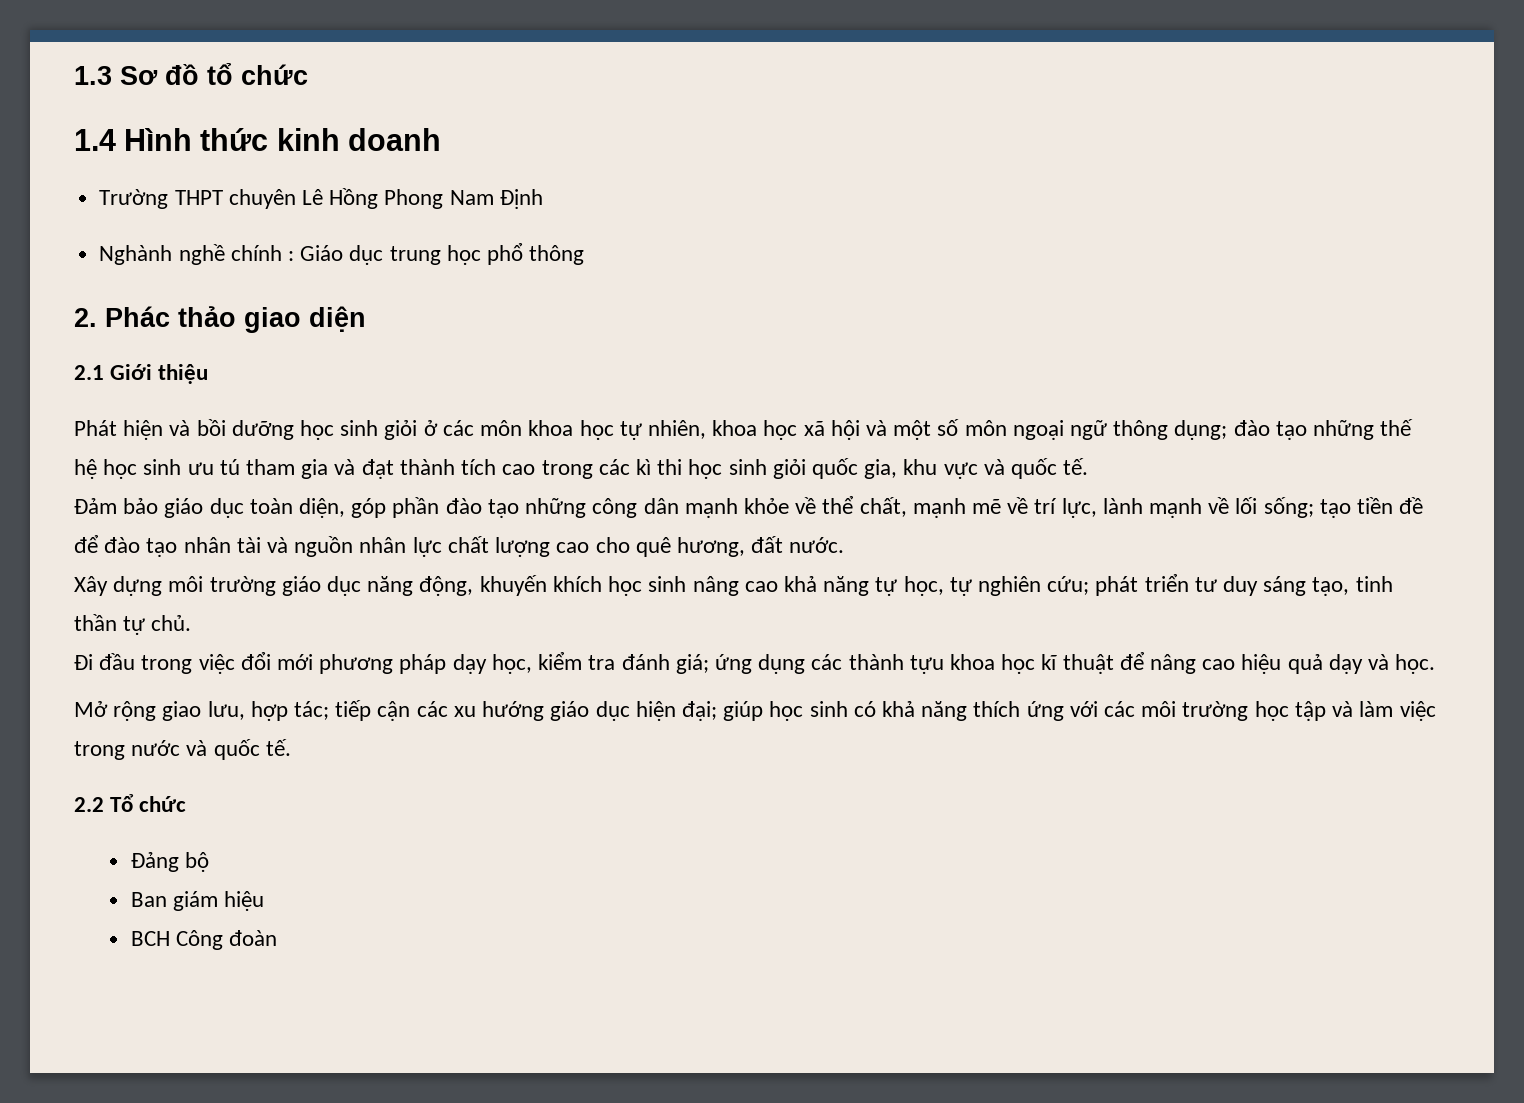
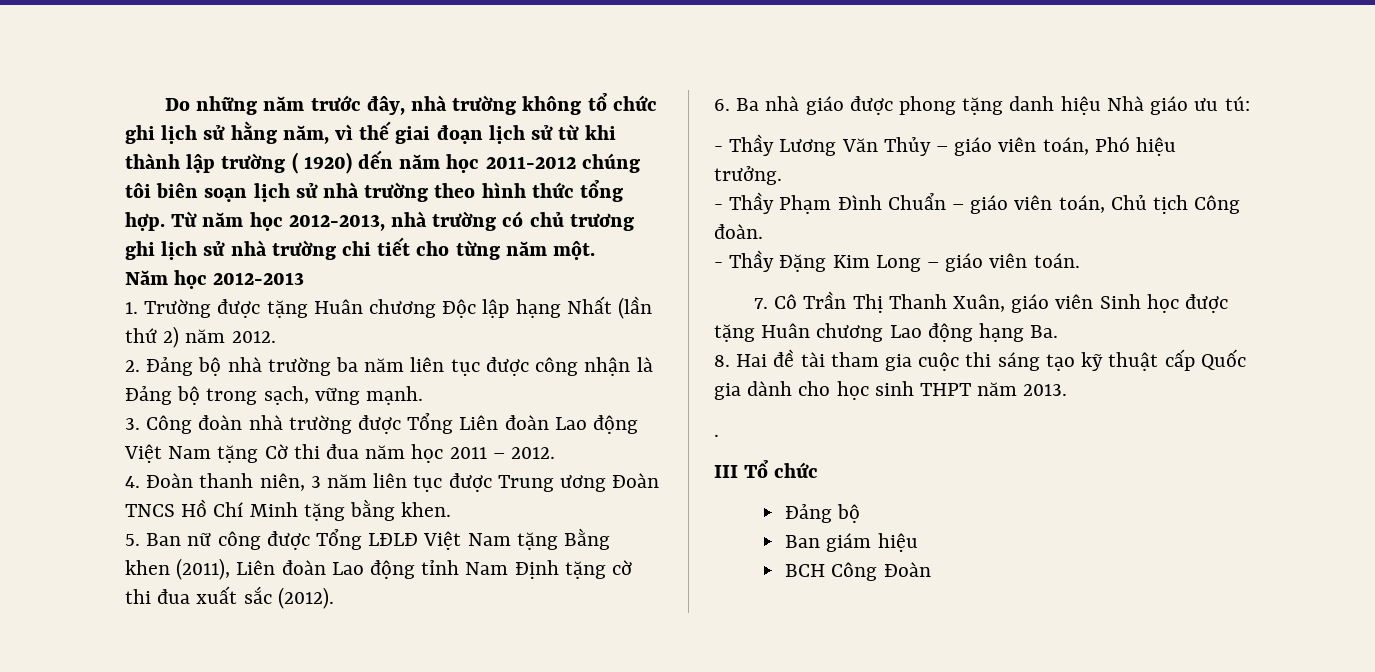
- 1.3 Sơ đồ tổ chức
- 1.4 Hình thức kinh doanh
- Trường THPT chuyên Lê Hồng Phong Nam Định
- Nghành nghề chính : Giáo dục trung học phổ thông
- 2. Phác thảo giao diện
- 2.1 Giới thiệu
- Phát hiện và bồi dưỡng học sinh giỏi ở các môn khoa học tự nhiên, khoa học xã hội và một số môn ngoại ngữ thông dụng; đào tạo những thế hệ học sinh ưu tú tham gia và đạt thành tích cao trong các kì thi học sinh giỏi quốc gia, khu vực và quốc tế.
- Đảm bảo giáo dục toàn diện, góp phần đào tạo những công dân mạnh khỏe về thể chất, mạnh mẽ về trí lực, lành mạnh về lối sống; tạo tiền đề để đào tạo nhân tài và nguồn nhân lực chất lượng cao cho quê hương, đất nước.
- Xây dựng môi trường giáo dục năng động, khuyến khích học sinh nâng cao khả năng tự học, tự nghiên cứu; phát triển tư duy sáng tạo, tinh thần tự chủ.
- Đi đầu trong việc đổi mới phương pháp dạy học, kiểm tra đánh giá; ứng dụng các thành tựu khoa học kĩ thuật để nâng cao hiệu quả dạy và học.
- Mở rộng giao lưu, hợp tác; tiếp cận các xu hướng giáo dục hiện đại; giúp học sinh có khả năng thích ứng với các môi trường học tập và làm việc trong nước và quốc tế.
- 2.2 Tổ chức
+ Do những năm trước đây, nhà trường không tổ chức ghi lịch sử hằng năm, vì thế giai đoạn lịch sử từ khi thành lập trường ( 1920) dến năm học 2011-2012 chúng tôi biên soạn lịch sử nhà trường theo hình thức tổng hợp. Từ năm học 2012-2013, nhà trường có chủ trương ghi lịch sử nhà trường chi tiết cho từng năm một.
+ Năm học 2012-2013
+ 1. Trường được tặng Huân chương Độc lập hạng Nhất (lần thứ 2) năm 2012.
+ 2. Đảng bộ nhà trường ba năm liên tục được công nhận là Đảng bộ trong sạch, vững mạnh.
+ 3. Công đoàn nhà trường được Tổng Liên đoàn Lao động Việt Nam tặng Cờ thi đua năm học 2011 – 2012.
+ 4. Đoàn thanh niên, 3 năm liên tục được Trung ương Đoàn TNCS Hồ Chí Minh tặng bằng khen.
+ 5. Ban nữ công được Tổng LĐLĐ Việt Nam tặng Bằng khen (2011), Liên đoàn Lao động tỉnh Nam Định tặng cờ thi đua xuất sắc (2012).
+ 6. Ba nhà giáo được phong tặng danh hiệu Nhà giáo ưu tú:
+ - Thầy Lương Văn Thủy – giáo viên toán, Phó hiệu trưởng.
+ - Thầy Phạm Đình Chuẩn – giáo viên toán, Chủ tịch Công đoàn.
+ - Thầy Đặng Kim Long – giáo viên toán.
+ 7. Cô Trần Thị Thanh Xuân, giáo viên Sinh học được tặng Huân chương Lao động hạng Ba.
+ 8. Hai đề tài tham gia cuộc thi sáng tạo kỹ thuật cấp Quốc gia dành cho học sinh THPT năm 2013.
+ .
+ III Tổ chức
- BCH Công đoàn
+ BCH Công Đoàn

